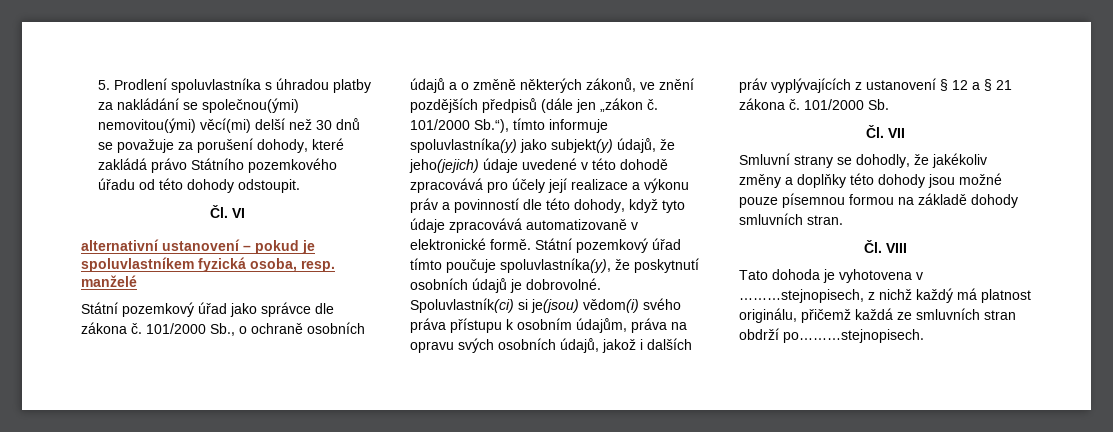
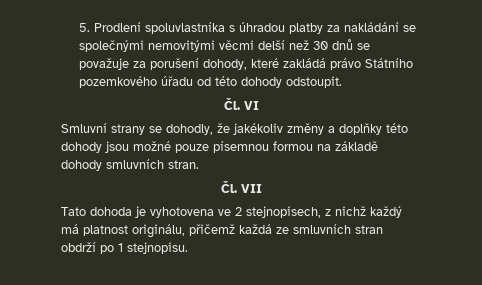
- 5. Prodlení spoluvlastníka s úhradou platby za nakládání se společnou(ými) nemovitou(ými) věcí(mi) delší než 30 dnů se považuje za porušení dohody, které zakládá právo Státního pozemkového úřadu od této dohody odstoupit.
+ 5. Prodlení spoluvlastníka s úhradou platby za nakládání se společnými nemovitými věcmi delší než 30 dnů se považuje za porušení dohody, které zakládá právo Státního pozemkového úřadu od této dohody odstoupit.
- alternativní ustanovení – pokud je spoluvlastníkem fyzická osoba, resp. manželé
- Státní pozemkový úřad jako správce dle zákona č. 101/2000 Sb., o ochraně osobních údajů a o změně některých zákonů, ve znění pozdějších předpisů (dále jen „zákon č. 101/2000 Sb.“), tímto informuje spoluvlastníka(y) jako subjekt(y) údajů, že jeho(jejich) údaje uvedené v této dohodě zpracovává pro účely její realizace a výkonu práv a povinností dle této dohody, když tyto údaje zpracovává automatizovaně v elektronické formě. Státní pozemkový úřad tímto poučuje spoluvlastníka(y), že poskytnutí osobních údajů je dobrovolné. Spoluvlastník(ci) si je(jsou) vědom(i) svého práva přístupu k osobním údajům, práva na opravu svých osobních údajů, jakož i dalších práv vyplývajících z ustanovení § 12 a § 21 zákona č. 101/2000 Sb.
- Čl. VII
- Čl. VIII
+ Čl. VII
- Tato dohoda je vyhotovena v ………stejnopisech, z nichž každý má platnost originálu, přičemž každá ze smluvních stran obdrží po………stejnopisech.
+ Tato dohoda je vyhotovena ve 2 stejnopisech, z nichž každý má platnost originálu, přičemž každá ze smluvních stran obdrží po 1 stejnopisu.

